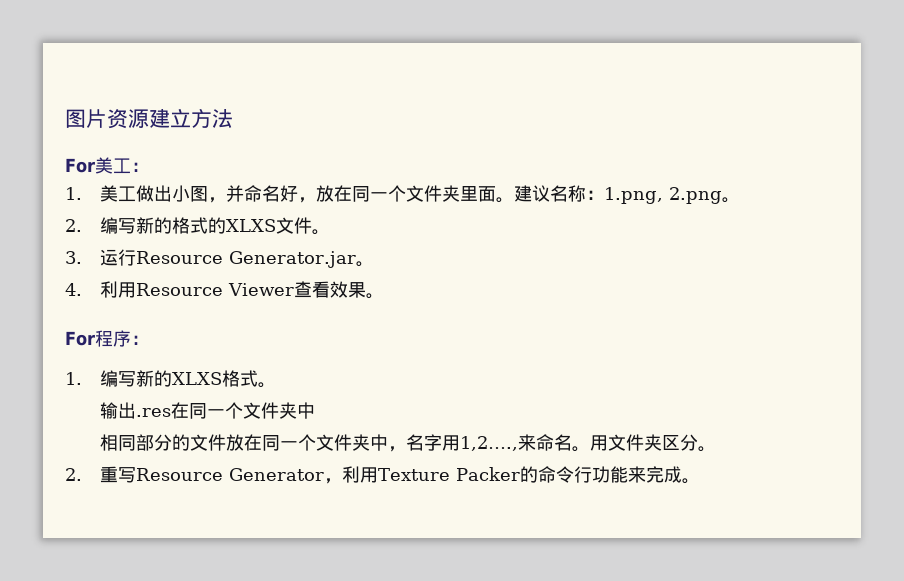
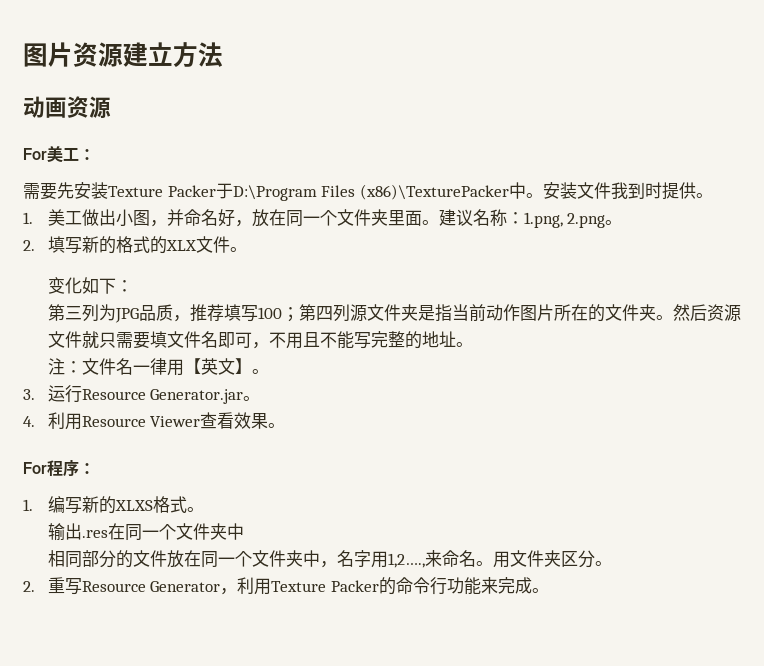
+ 动画资源
+ 需要先安装Texture Packer于D:\Program Files (x86)\TexturePacker中。安装文件我到时提供。
- 2.编写新的格式的XLXS文件。
+ 2.填写新的格式的XLX文件。
+ 变化如下：
+ 第三列为JPG品质，推荐填写100；第四列源文件夹是指当前动作图片所在的文件夹。然后资源文件就只需要填文件名即可，不用且不能写完整的地址。
+ 注：文件名一律用【英文】。

